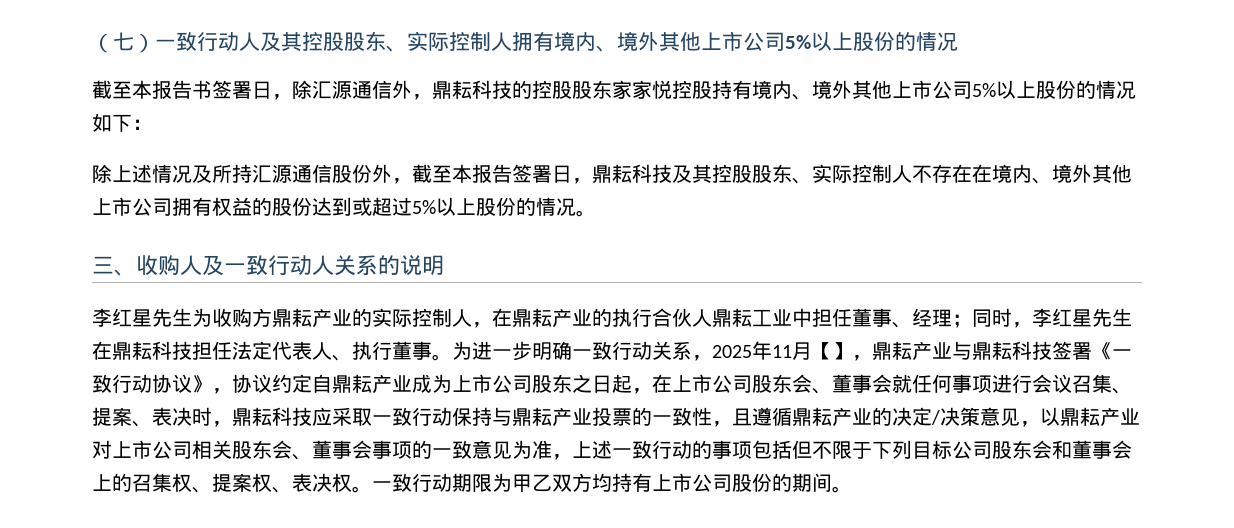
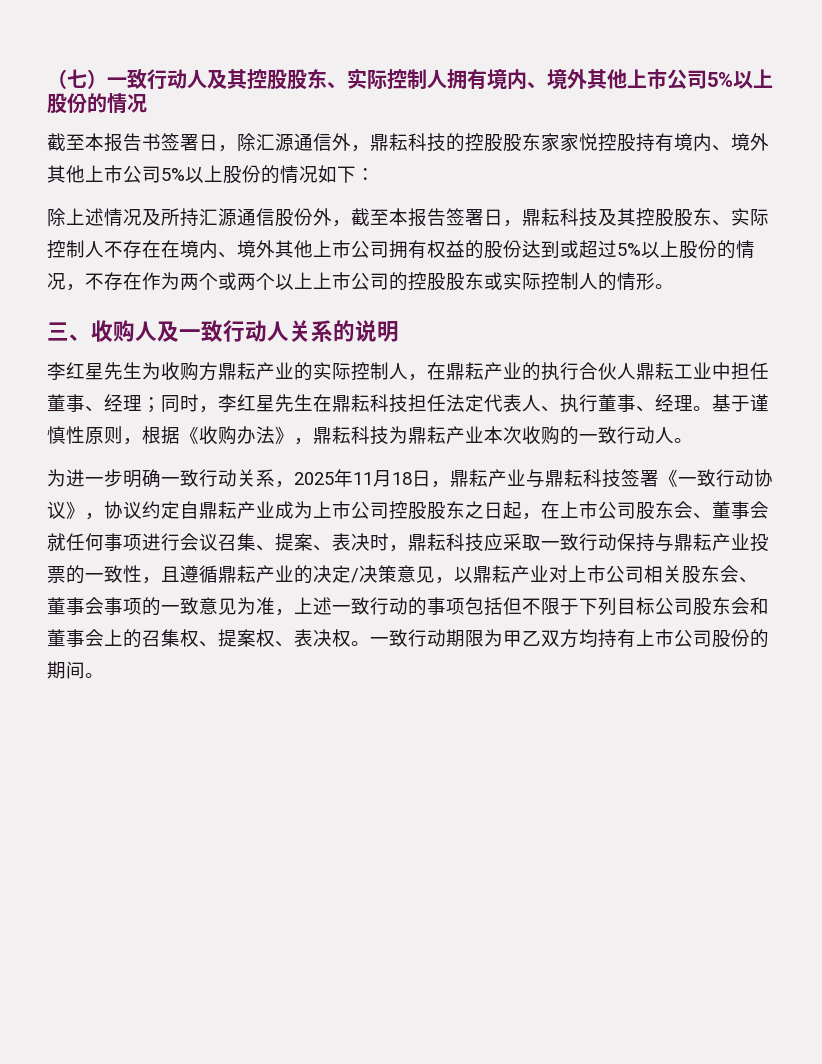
- 除上述情况及所持汇源通信股份外，截至本报告签署日，鼎耘科技及其控股股东、实际控制人不存在在境内、境外其他上市公司拥有权益的股份达到或超过5%以上股份的情况。
+ 除上述情况及所持汇源通信股份外，截至本报告签署日，鼎耘科技及其控股股东、实际控制人不存在在境内、境外其他上市公司拥有权益的股份达到或超过5%以上股份的情况，不存在作为两个或两个以上上市公司的控股股东或实际控制人的情形。
- 同时，李红星先生在鼎耘科技担任法定代表人、执行董事。为进一步明确一致行动关系，2025年11月【】，鼎耘产业与鼎耘科技签署《一致行动协议》，协议约定自鼎耘产业成为上市公司股东之日起，在上市公司股东会、董事会就任何事项进行会议召集、提案、表决时，鼎耘科技应采取一致行动保持与鼎耘产业投票的一致性，且遵循鼎耘产业的决定/决策意见，以鼎耘产业对上市公司相关股东会、董事会事项的一致意见为准，上述一致行动的事项包括但不限于下列目标公司股东会和董事会上的召集权、提案权、表决权。
+ 同时，李红星先生在鼎耘科技担任法定代表人、执行董事、经理。基于谨慎性原则，根据《收购办法》，鼎耘科技为鼎耘产业本次收购的一致行动人。
+ 为进一步明确一致行动关系，2025年11月18日，鼎耘产业与鼎耘科技签署《一致行动协议》，协议约定自鼎耘产业成为上市公司控股股东之日起，在上市公司股东会、董事会就任何事项进行会议召集、提案、表决时，鼎耘科技应采取一致行动保持与鼎耘产业投票的一致性，且遵循鼎耘产业的决定/决策意见，以鼎耘产业对上市公司相关股东会、董事会事项的一致意见为准，上述一致行动的事项包括但不限于下列目标公司股东会和董事会上的召集权、提案权、表决权。

